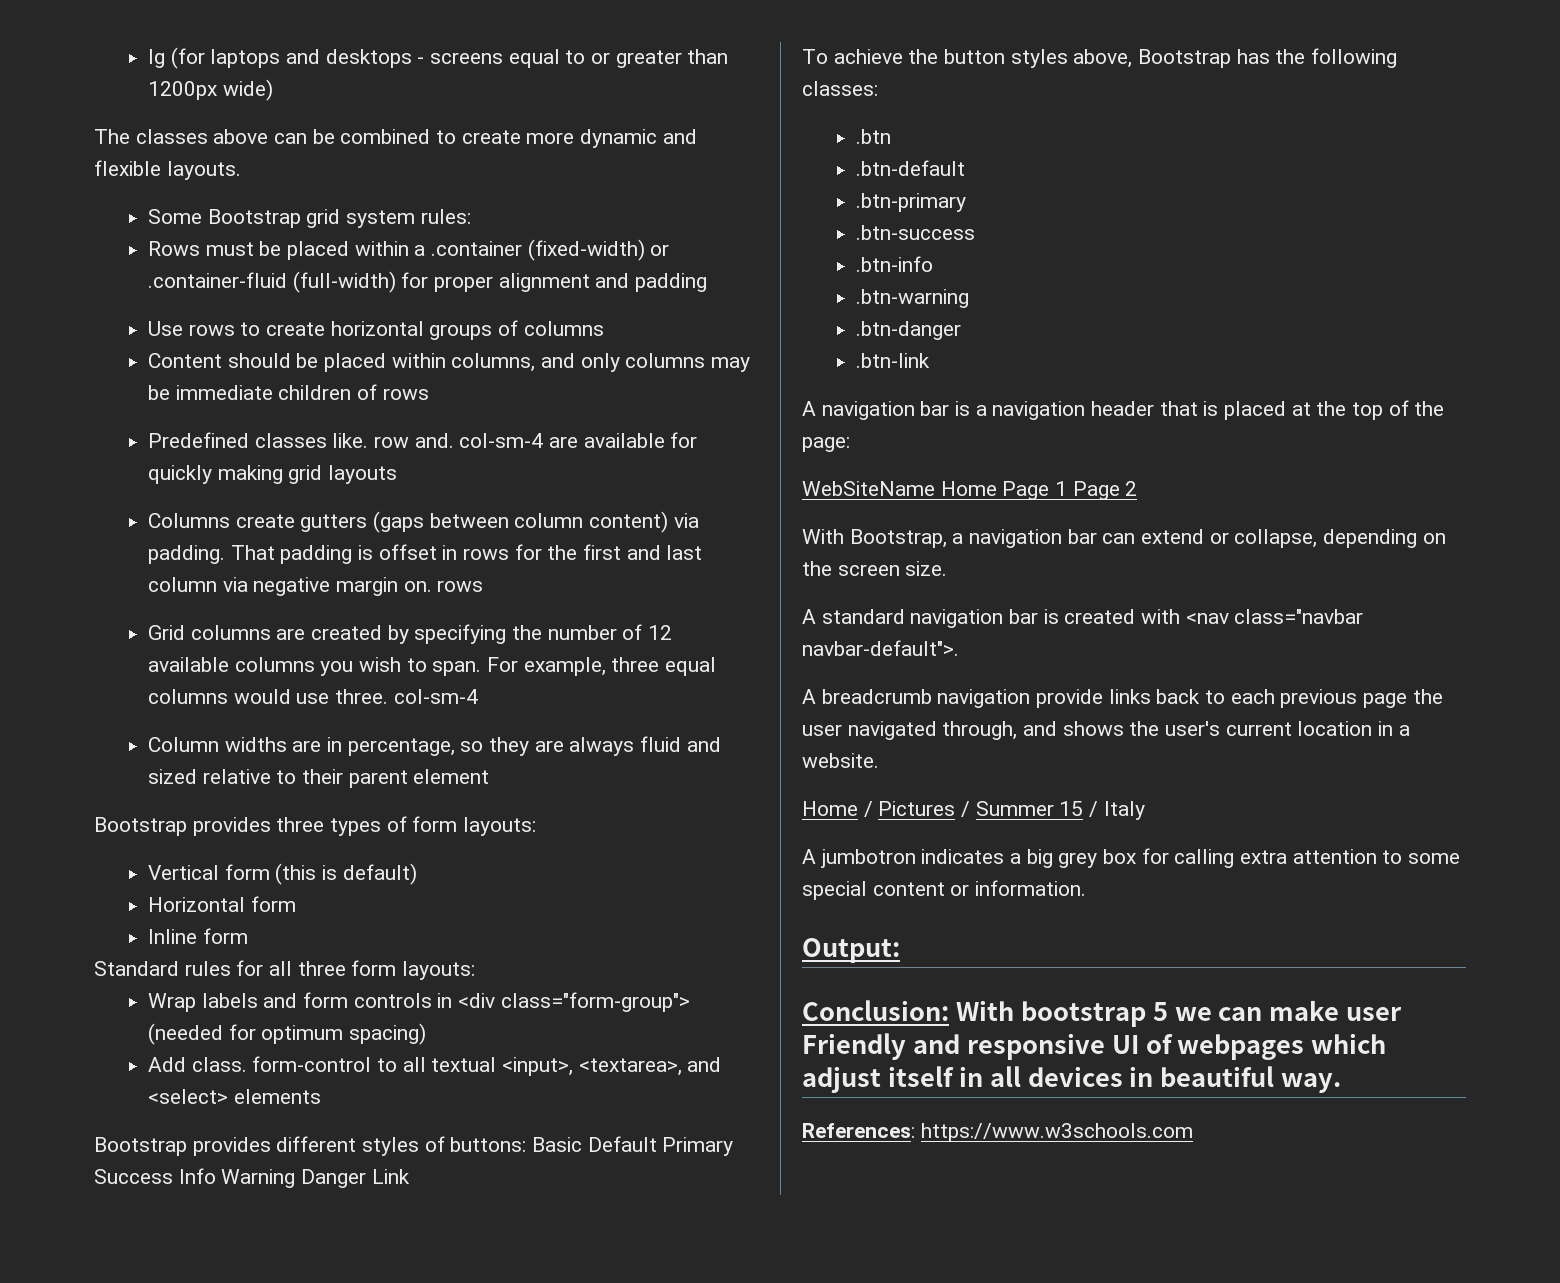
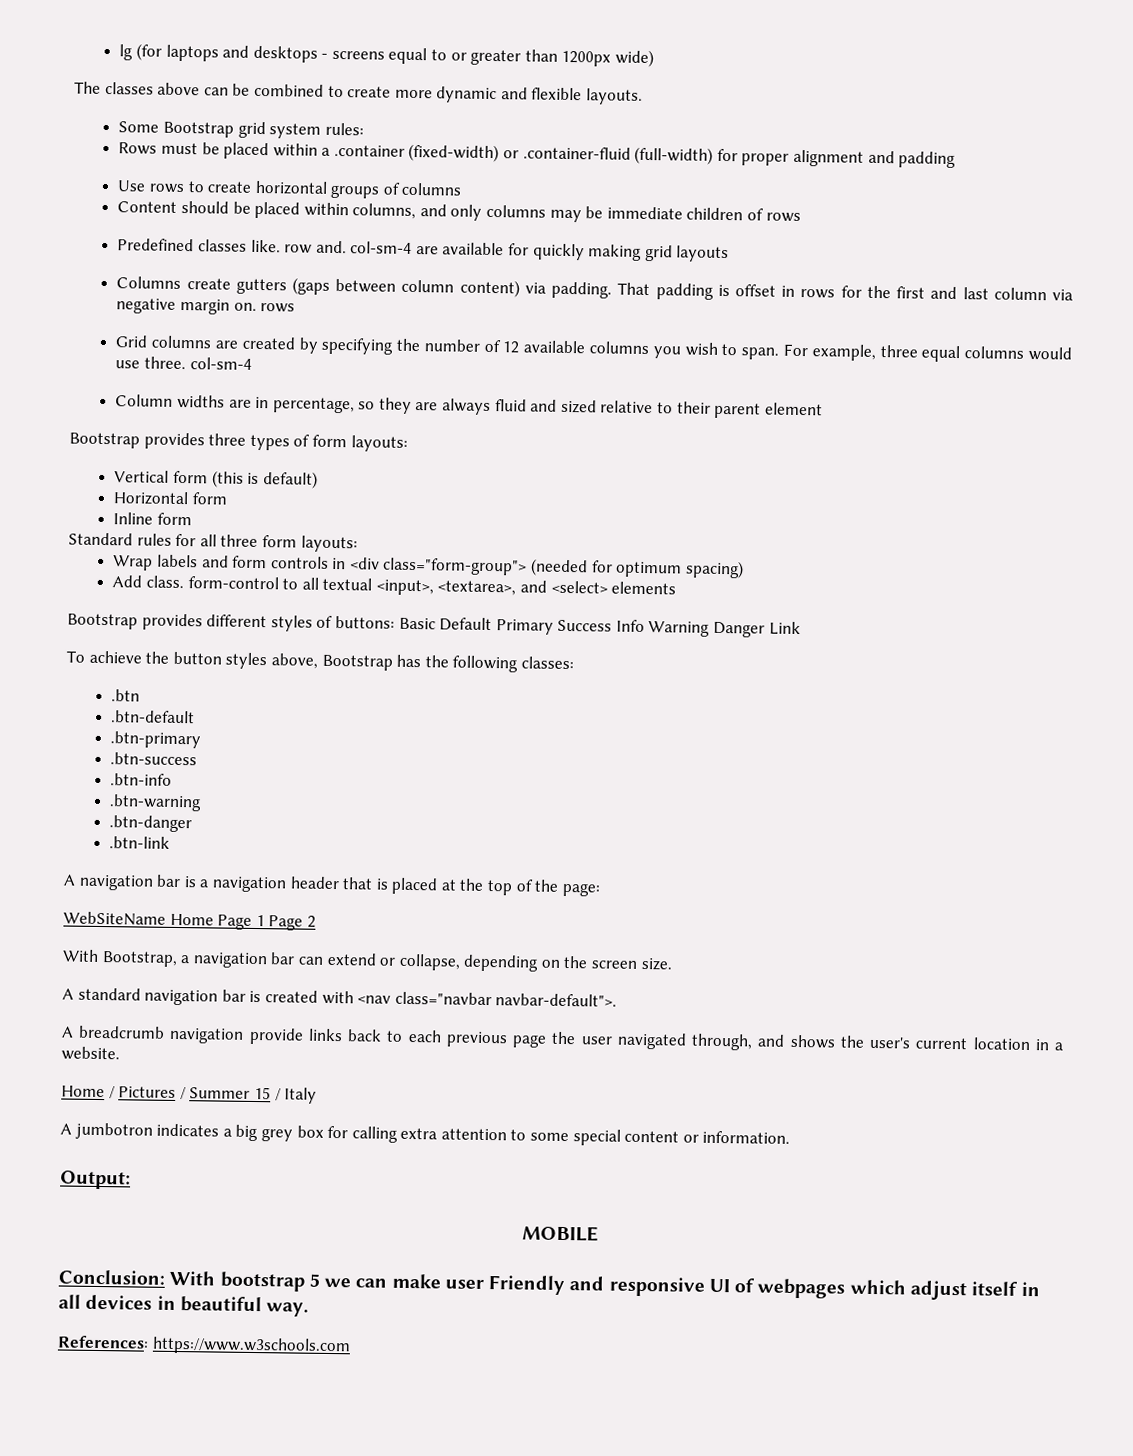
+ MOBILE

